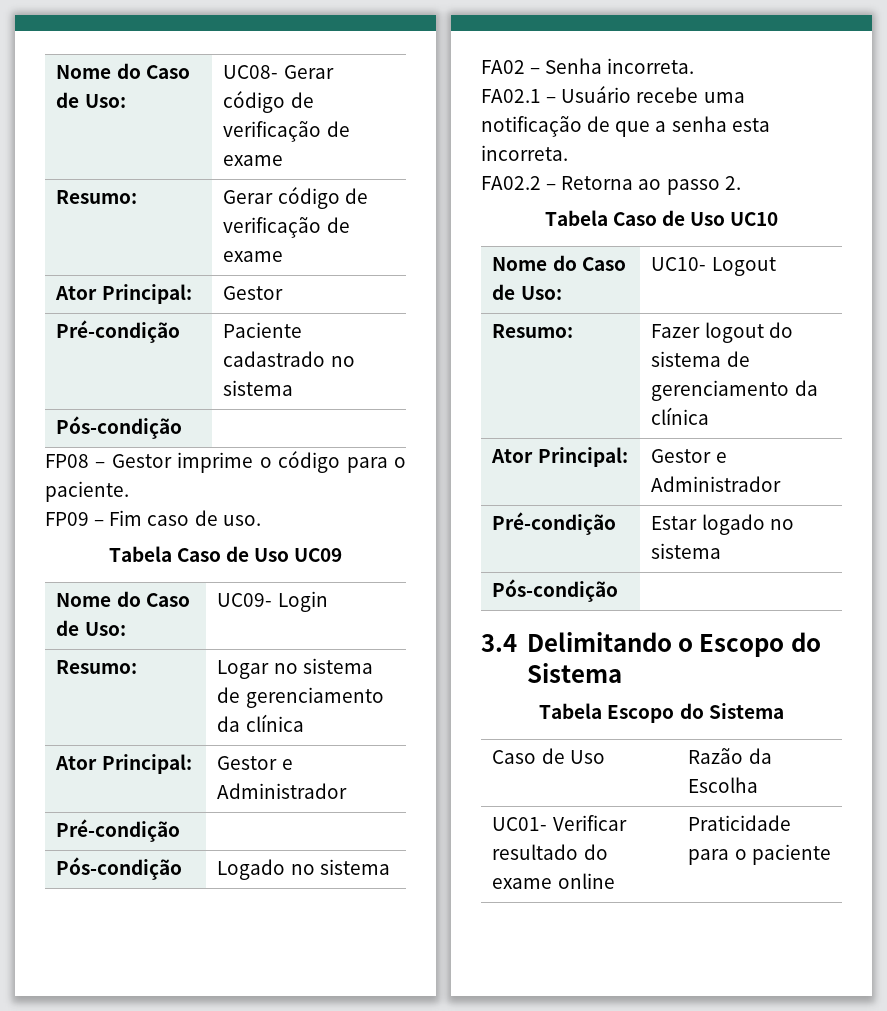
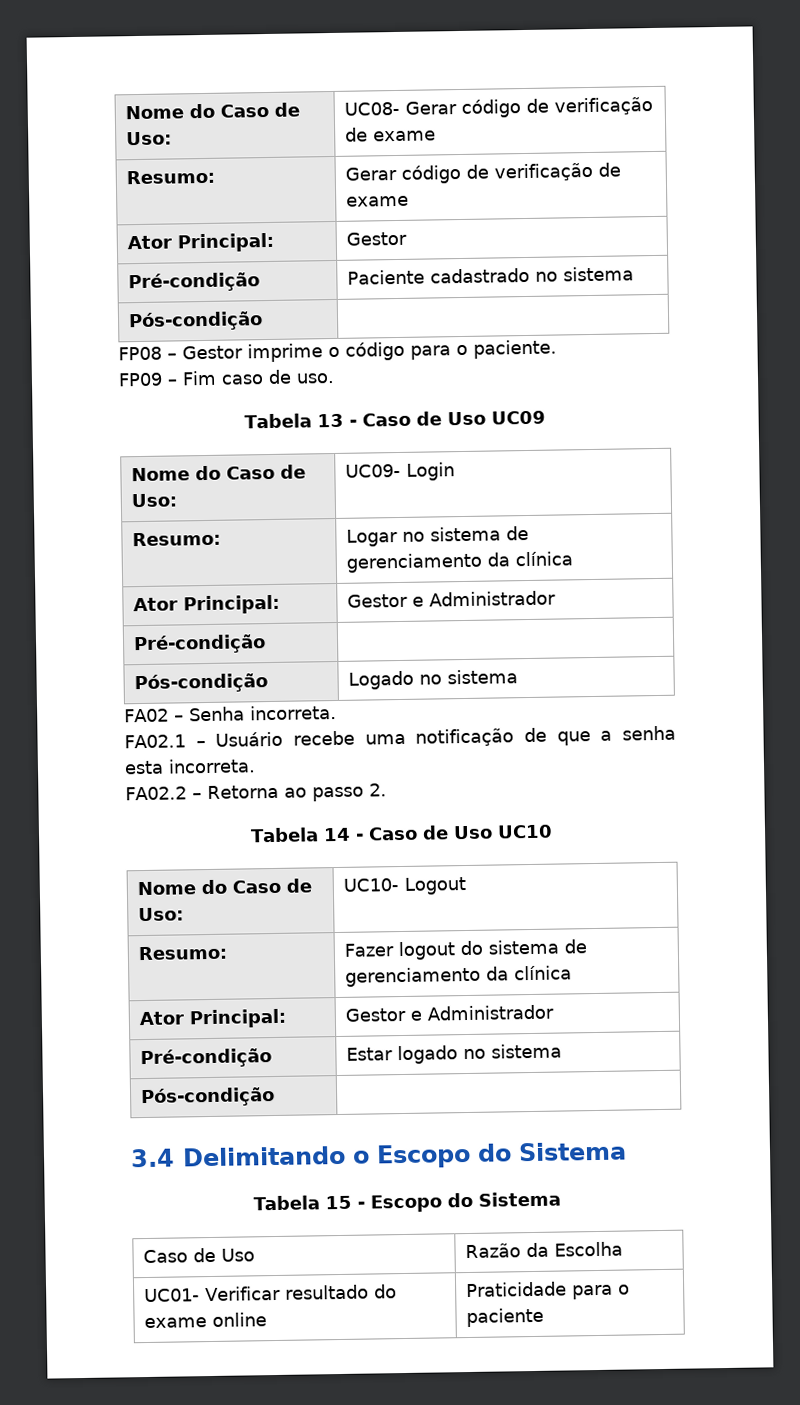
- Tabela Caso de Uso UC09
+ Tabela 13 - Caso de Uso UC09
- Tabela Caso de Uso UC10
+ Tabela 14 - Caso de Uso UC10
- Tabela Escopo do Sistema
+ Tabela 15 - Escopo do Sistema

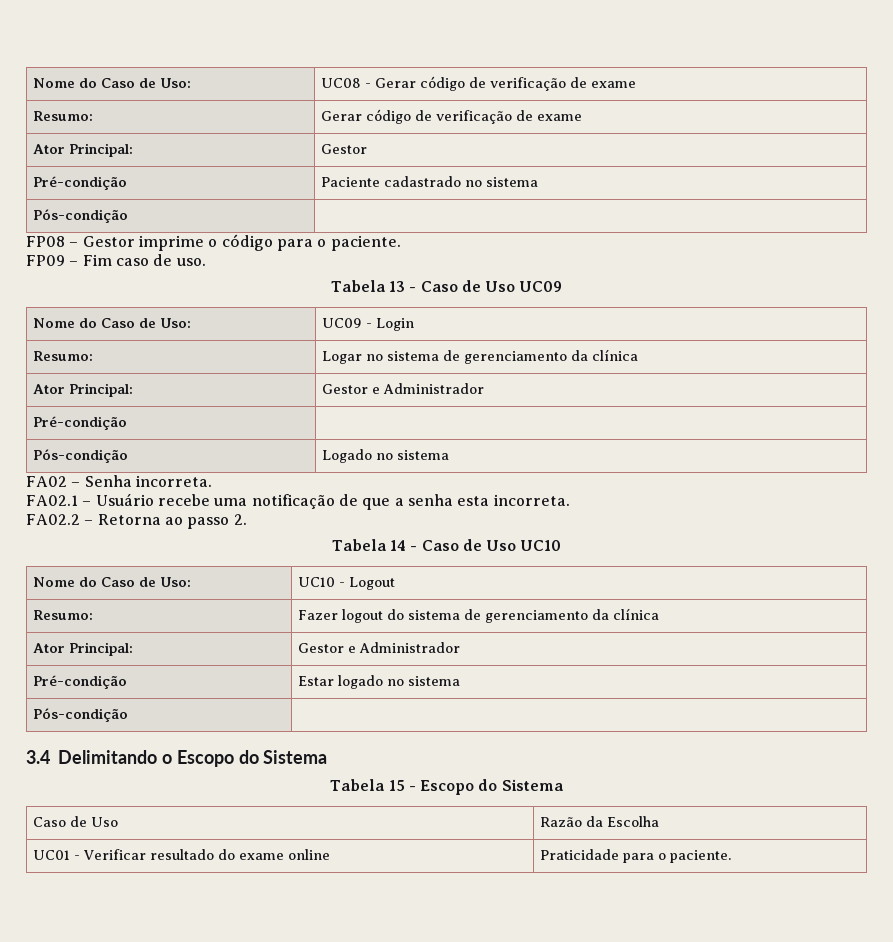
- Nome do Caso de Uso: | UC08- Gerar código de verificação de exame
+ Nome do Caso de Uso: | UC08 - Gerar código de verificação de exame
- Nome do Caso de Uso: | UC09- Login
+ Nome do Caso de Uso: | UC09 - Login
- Nome do Caso de Uso: | UC10- Logout
+ Nome do Caso de Uso: | UC10 - Logout
- UC01- Verificar resultado do exame online | Praticidade para o paciente
+ UC01 - Verificar resultado do exame online | Praticidade para o paciente.

